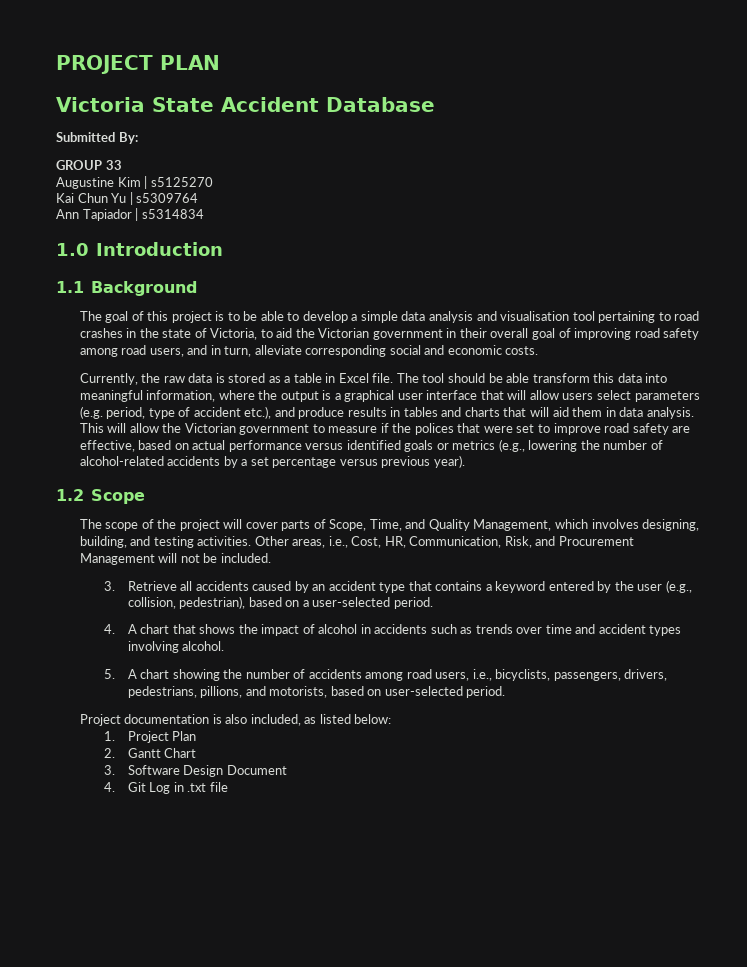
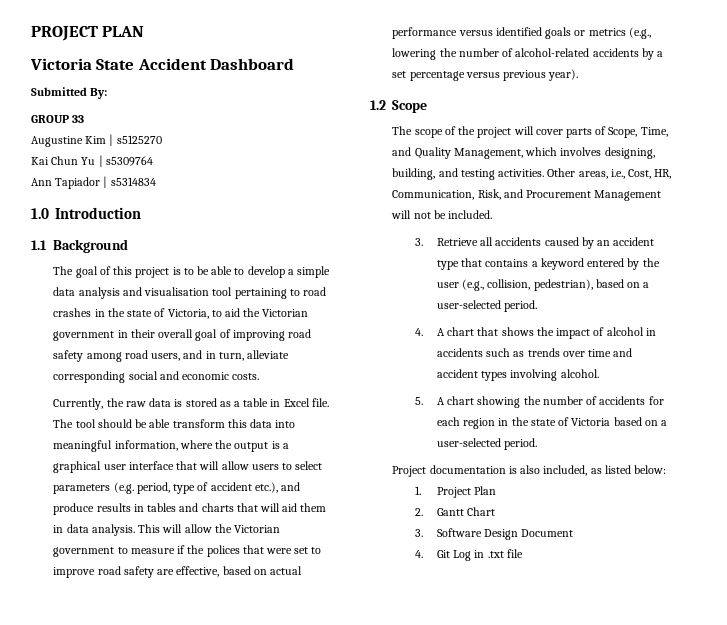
- Victoria State Accident Database
+ Victoria State Accident Dashboard
- The tool should be able transform this data into meaningful information, where the output is a graphical user interface that will allow users select parameters (e.g. period, type of accident etc.), and produce results in tables and charts that will aid them in data analysis.
+ The tool should be able transform this data into meaningful information, where the output is a graphical user interface that will allow users to select parameters (e.g. period, type of accident etc.), and produce results in tables and charts that will aid them in data analysis.
- 5. A chart showing the number of accidents among road users, i.e., bicyclists, passengers, drivers, pedestrians, pillions, and motorists, based on user-selected period.
+ 5. A chart showing the number of accidents for each region in the state of Victoria based on a user-selected period.

